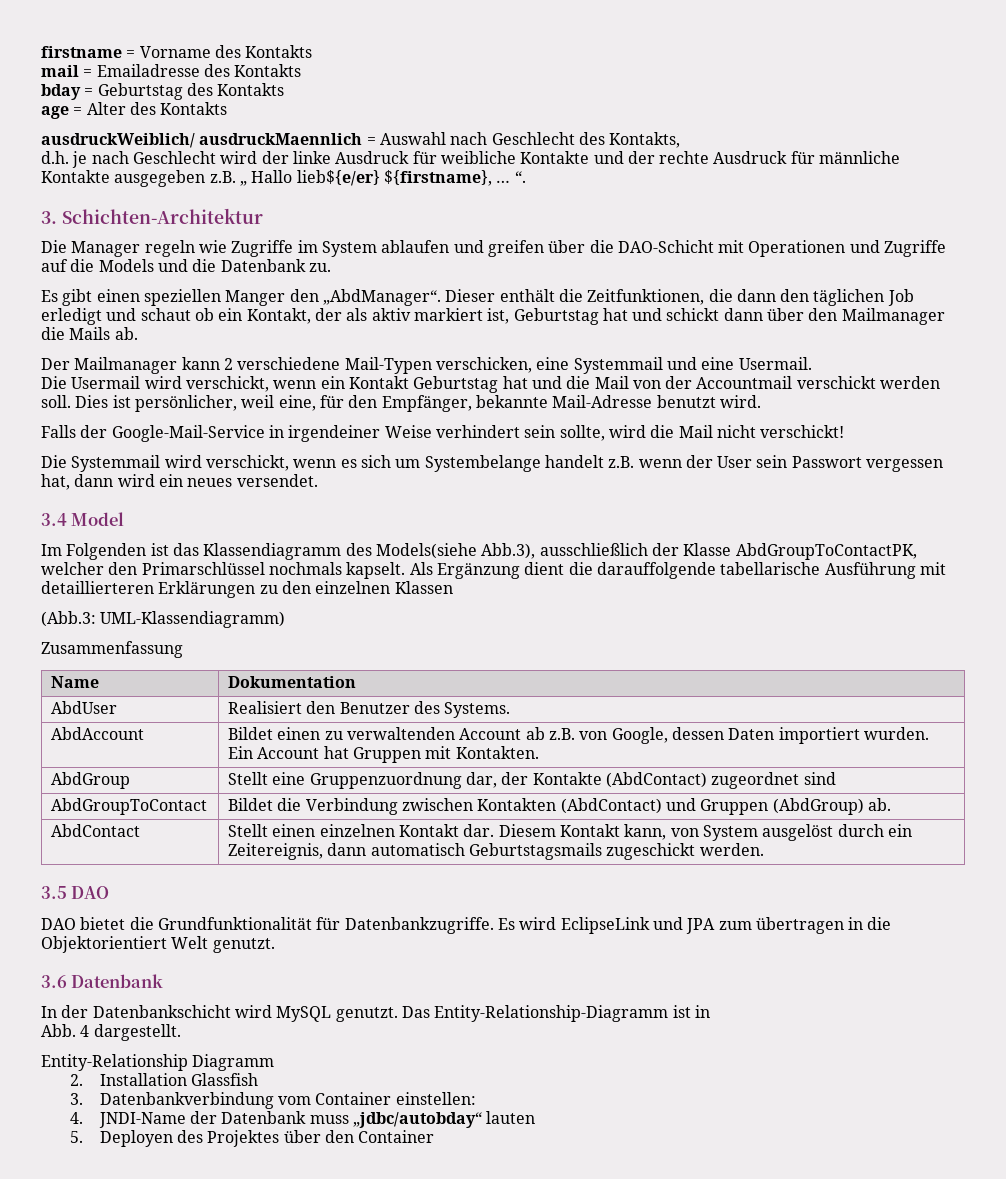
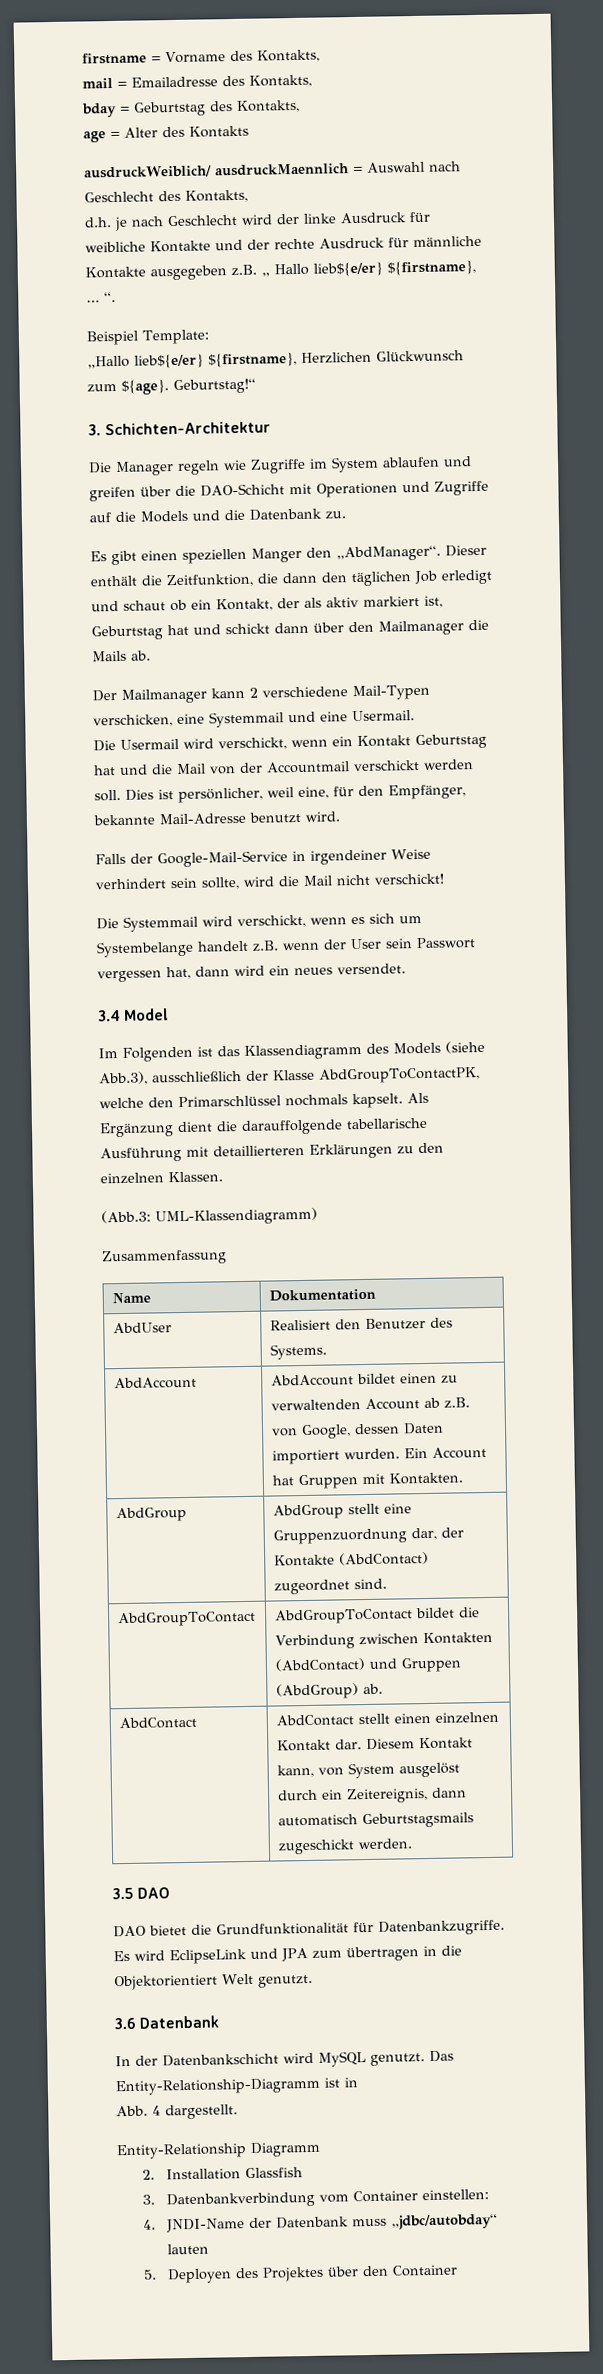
- firstname = Vorname des Kontakts
+ firstname = Vorname des Kontakts,
- mail = Emailadresse des Kontakts
+ mail = Emailadresse des Kontakts,
- bday = Geburtstag des Kontakts
+ bday = Geburtstag des Kontakts,
+ Beispiel Template:
+ „Hallo lieb${e/er} ${firstname}, Herzlichen Glückwunsch zum ${age}. Geburtstag!“
- Dieser enthält die Zeitfunktionen, die dann den täglichen Job erledigt und schaut ob ein Kontakt, der als aktiv markiert ist, Geburtstag hat und schickt dann über den Mailmanager die Mails ab.
+ Dieser enthält die Zeitfunktion, die dann den täglichen Job erledigt und schaut ob ein Kontakt, der als aktiv markiert ist, Geburtstag hat und schickt dann über den Mailmanager die Mails ab.
- Im Folgenden ist das Klassendiagramm des Models(siehe Abb.3), ausschließlich der Klasse AbdGroupToContactPK, welcher den Primarschlüssel nochmals kapselt.
+ Im Folgenden ist das Klassendiagramm des Models (siehe Abb.3), ausschließlich der Klasse AbdGroupToContactPK, welche den Primarschlüssel nochmals kapselt.
- Als Ergänzung dient die darauffolgende tabellarische Ausführung mit detaillierteren Erklärungen zu den einzelnen Klassen
+ Als Ergänzung dient die darauffolgende tabellarische Ausführung mit detaillierteren Erklärungen zu den einzelnen Klassen.
- AbdAccount | Bildet einen zu verwaltenden Account ab z.B. von Google, dessen Daten importiert wurden. Ein Account hat Gruppen mit Kontakten.
+ AbdAccount | AbdAccount bildet einen zu verwaltenden Account ab z.B. von Google, dessen Daten importiert wurden. Ein Account hat Gruppen mit Kontakten.
- AbdGroup | Stellt eine Gruppenzuordnung dar, der Kontakte (AbdContact) zugeordnet sind
+ AbdGroup | AbdGroup stellt eine Gruppenzuordnung dar, der Kontakte (AbdContact) zugeordnet sind.
- AbdGroupToContact | Bildet die Verbindung zwischen Kontakten (AbdContact) und Gruppen (AbdGroup) ab.
+ AbdGroupToContact | AbdGroupToContact bildet die Verbindung zwischen Kontakten (AbdContact) und Gruppen (AbdGroup) ab.
- AbdContact | Stellt einen einzelnen Kontakt dar. Diesem Kontakt kann, von System ausgelöst durch ein Zeitereignis, dann automatisch Geburtstagsmails zugeschickt werden.
+ AbdContact | AbdContact stellt einen einzelnen Kontakt dar. Diesem Kontakt kann, von System ausgelöst durch ein Zeitereignis, dann automatisch Geburtstagsmails zugeschickt werden.

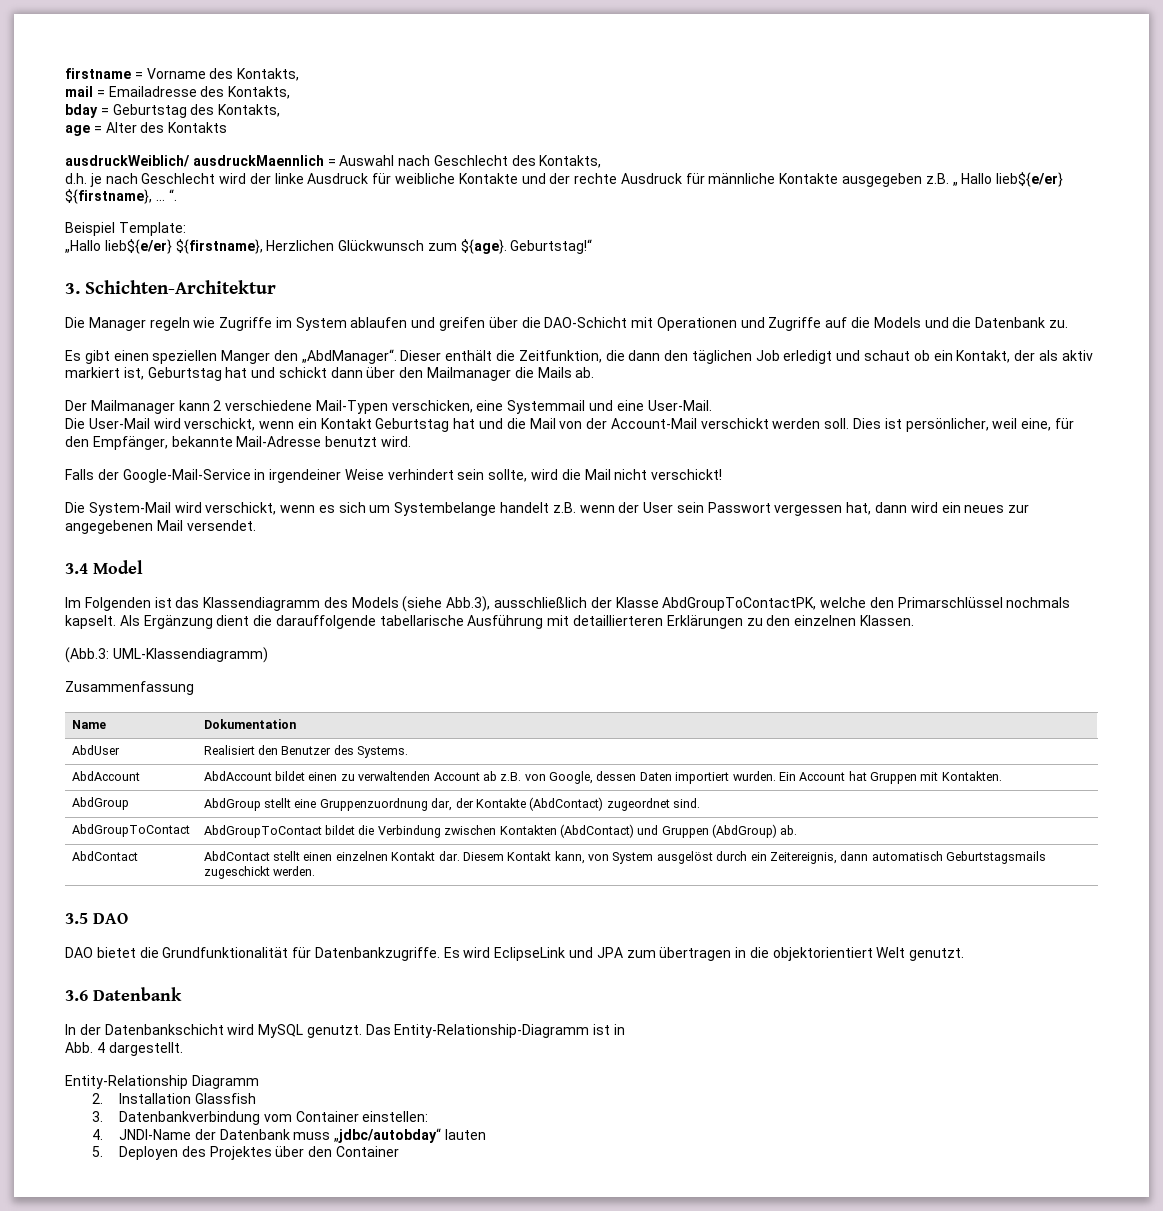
- Der Mailmanager kann 2 verschiedene Mail-Typen verschicken, eine Systemmail und eine Usermail.
- Die Usermail wird verschickt, wenn ein Kontakt Geburtstag hat und die Mail von der Accountmail verschickt werden soll.
+ Der Mailmanager kann 2 verschiedene Mail-Typen verschicken, eine Systemmail und eine User-Mail.
+ Die User-Mail wird verschickt, wenn ein Kontakt Geburtstag hat und die Mail von der Account-Mail verschickt werden soll.
- Die Systemmail wird verschickt, wenn es sich um Systembelange handelt z.B. wenn der User sein Passwort vergessen hat, dann wird ein neues versendet.
+ Die System-Mail wird verschickt, wenn es sich um Systembelange handelt z.B. wenn der User sein Passwort vergessen hat, dann wird ein neues zur angegebenen Mail versendet.
- Es wird EclipseLink und JPA zum übertragen in die Objektorientiert Welt genutzt.
+ Es wird EclipseLink und JPA zum übertragen in die objektorientiert Welt genutzt.

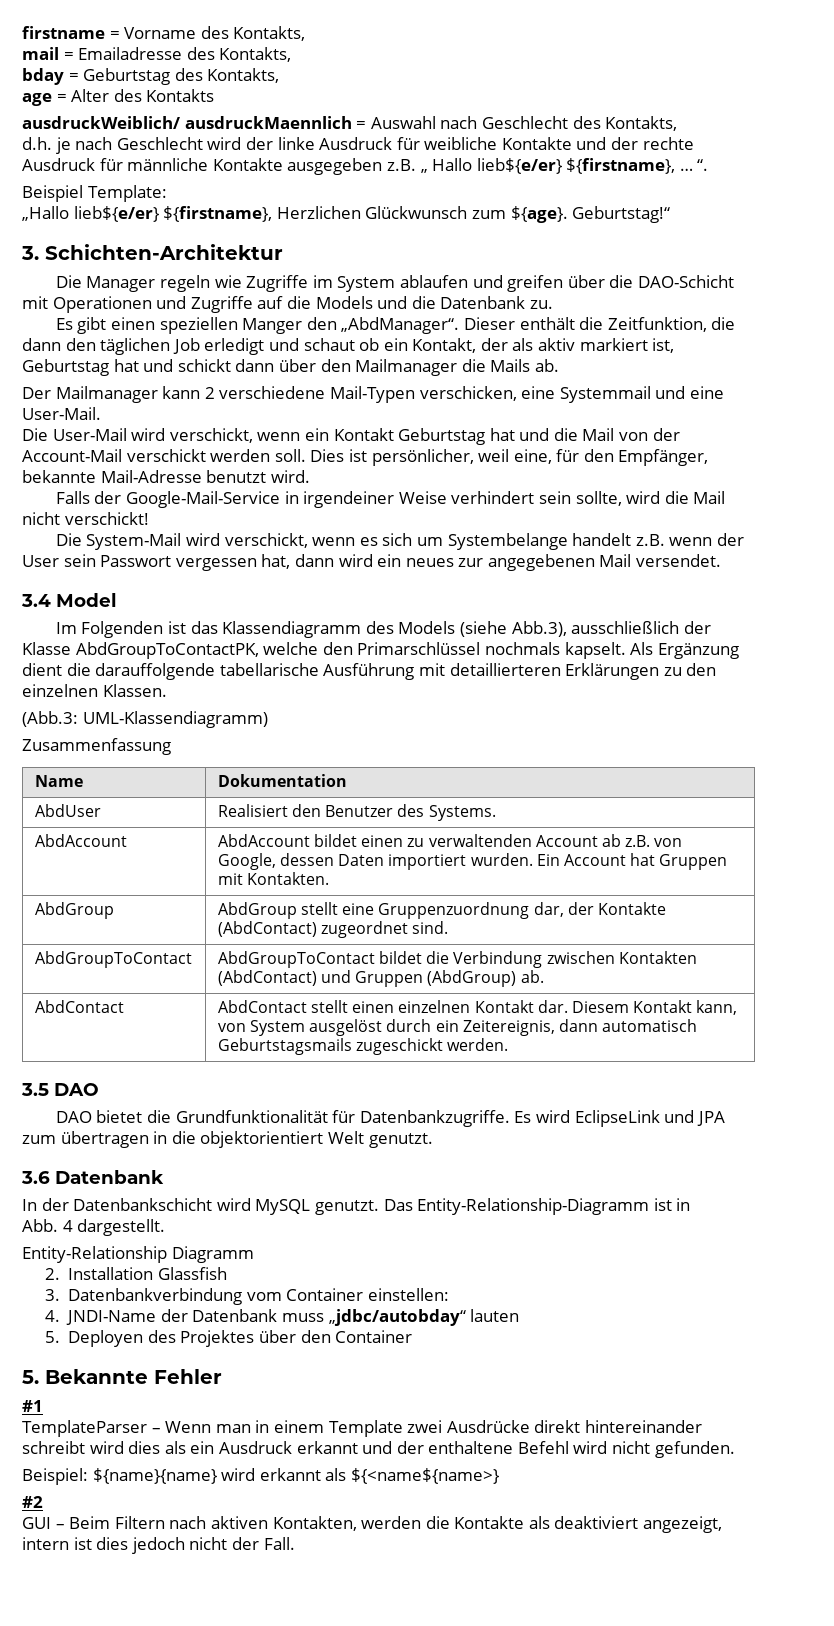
+ 5. Bekannte Fehler
+ #1
+ TemplateParser – Wenn man in einem Template zwei Ausdrücke direkt hintereinander schreibt wird dies als ein Ausdruck erkannt und der enthaltene Befehl wird nicht gefunden.
+ Beispiel: ${name}{name} wird erkannt als ${<name${name>}
+ #2
+ GUI – Beim Filtern nach aktiven Kontakten, werden die Kontakte als deaktiviert angezeigt, intern ist dies jedoch nicht der Fall.

